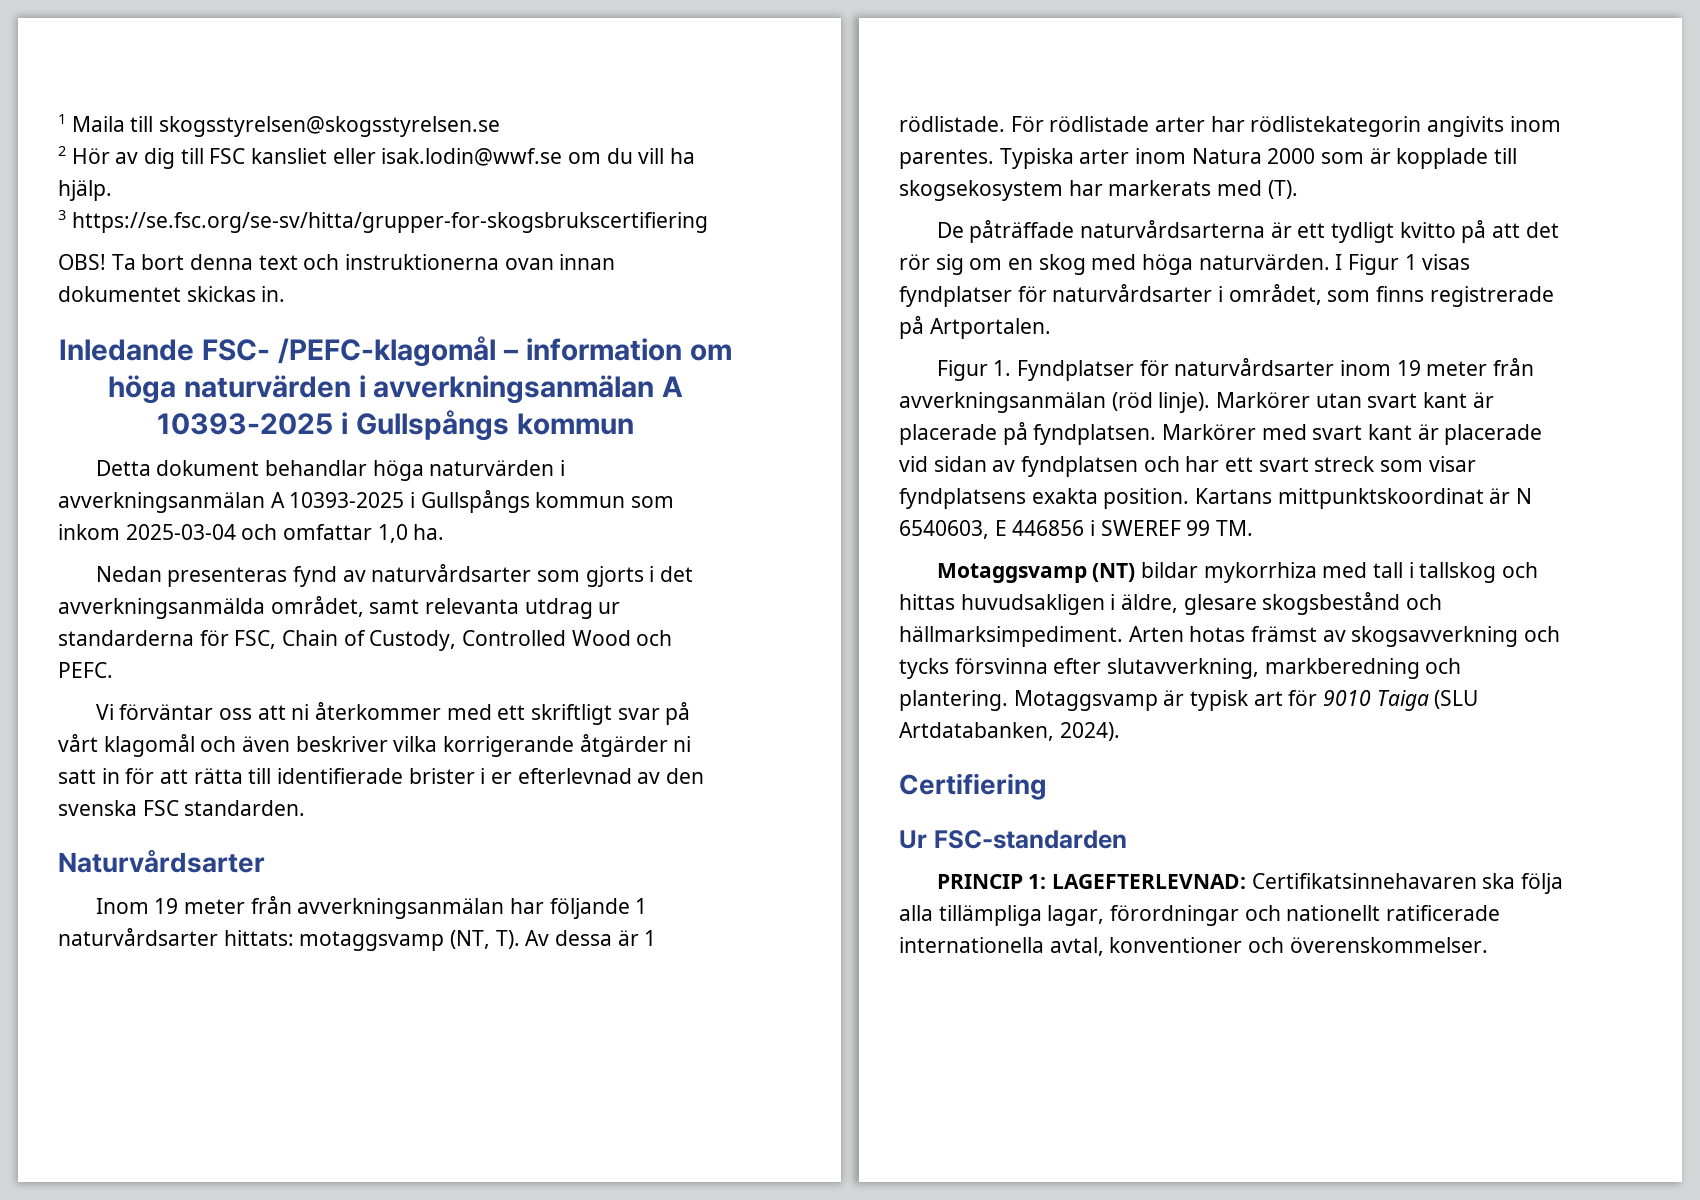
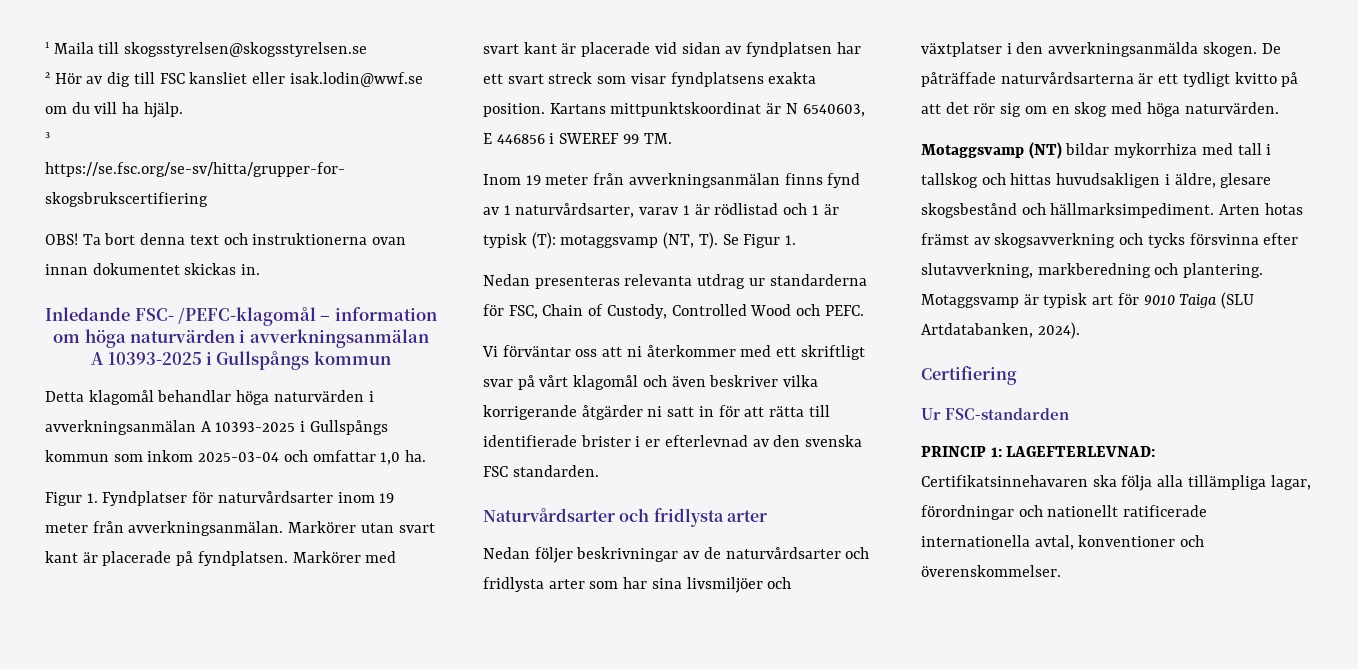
- Detta dokument behandlar höga naturvärden i avverkningsanmälan A 10393-2025 i Gullspångs kommun som inkom 2025-03-04 och omfattar 1,0 ha.
+ Detta klagomål behandlar höga naturvärden i avverkningsanmälan A 10393-2025 i Gullspångs kommun som inkom 2025-03-04 och omfattar 1,0 ha.
- Nedan presenteras fynd av naturvårdsarter som gjorts i det avverkningsanmälda området, samt relevanta utdrag ur standarderna för FSC, Chain of Custody, Controlled Wood och PEFC.
+ Figur 1. Fyndplatser för naturvårdsarter inom 19 meter från avverkningsanmälan. Markörer utan svart kant är placerade på fyndplatsen. Markörer med svart kant är placerade vid sidan av fyndplatsen har ett svart streck som visar fyndplatsens exakta position. Kartans mittpunktskoordinat är N 6540603, E 446856 i SWEREF 99 TM.
+ Inom 19 meter från avverkningsanmälan finns fynd av 1 naturvårdsarter, varav 1 är rödlistad och 1 är typisk (T): motaggsvamp (NT, T). Se Figur 1.
+ Nedan presenteras relevanta utdrag ur standarderna för FSC, Chain of Custody, Controlled Wood och PEFC.
- Naturvårdsarter
- Inom 19 meter från avverkningsanmälan har följande 1 naturvårdsarter hittats: motaggsvamp (NT, T). Av dessa är 1 rödlistade. För rödlistade arter har rödlistekategorin angivits inom parentes. Typiska arter inom Natura 2000 som är kopplade till skogsekosystem har markerats med (T).
- De påträffade naturvårdsarterna är ett tydligt kvitto på att det rör sig om en skog med höga naturvärden. I Figur 1 visas fyndplatser för naturvårdsarter i området, som finns registrerade på Artportalen.
- Figur 1. Fyndplatser för naturvårdsarter inom 19 meter från avverkningsanmälan (röd linje). Markörer utan svart kant är placerade på fyndplatsen. Markörer med svart kant är placerade vid sidan av fyndplatsen och har ett svart streck som visar fyndplatsens exakta position. Kartans mittpunktskoordinat är N 6540603, E 446856 i SWEREF 99 TM.
+ Naturvårdsarter och fridlysta arter
+ Nedan följer beskrivningar av de naturvårdsarter och fridlysta arter som har sina livsmiljöer och växtplatser i den avverkningsanmälda skogen. De påträffade naturvårdsarterna är ett tydligt kvitto på att det rör sig om en skog med höga naturvärden.

